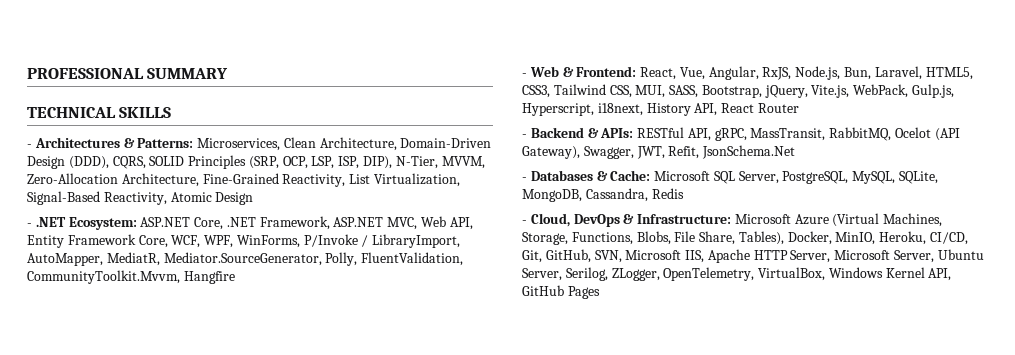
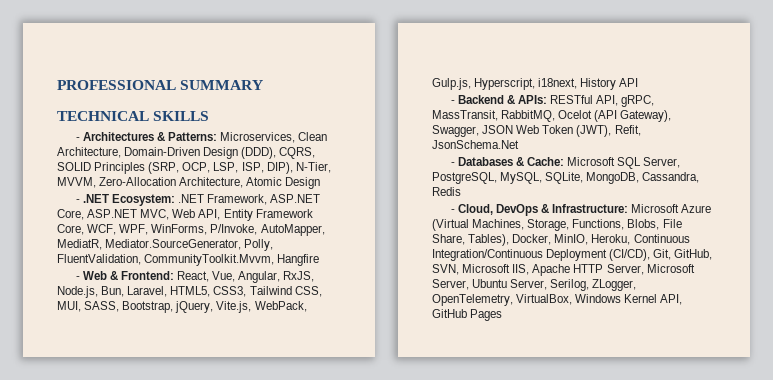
- - Architectures & Patterns: Microservices, Clean Architecture, Domain-Driven Design (DDD), CQRS, SOLID Principles (SRP, OCP, LSP, ISP, DIP), N-Tier, MVVM, Zero-Allocation Architecture, Fine-Grained Reactivity, List Virtualization, Signal-Based Reactivity, Atomic Design
+ - Architectures & Patterns: Microservices, Clean Architecture, Domain-Driven Design (DDD), CQRS, SOLID Principles (SRP, OCP, LSP, ISP, DIP), N-Tier, MVVM, Zero-Allocation Architecture, Atomic Design
- - .NET Ecosystem: ASP.NET Core, .NET Framework, ASP.NET MVC, Web API, Entity Framework Core, WCF, WPF, WinForms, P/Invoke / LibraryImport, AutoMapper, MediatR, Mediator.SourceGenerator, Polly, FluentValidation, CommunityToolkit.Mvvm, Hangfire
+ - .NET Ecosystem: .NET Framework, ASP.NET Core, ASP.NET MVC, Web API, Entity Framework Core, WCF, WPF, WinForms, P/Invoke, AutoMapper, MediatR, Mediator.SourceGenerator, Polly, FluentValidation, CommunityToolkit.Mvvm, Hangfire
- - Web & Frontend: React, Vue, Angular, RxJS, Node.js, Bun, Laravel, HTML5, CSS3, Tailwind CSS, MUI, SASS, Bootstrap, jQuery, Vite.js, WebPack, Gulp.js, Hyperscript, i18next, History API, React Router
+ - Web & Frontend: React, Vue, Angular, RxJS, Node.js, Bun, Laravel, HTML5, CSS3, Tailwind CSS, MUI, SASS, Bootstrap, jQuery, Vite.js, WebPack, Gulp.js, Hyperscript, i18next, History API
- - Backend & APIs: RESTful API, gRPC, MassTransit, RabbitMQ, Ocelot (API Gateway), Swagger, JWT, Refit, JsonSchema.Net
+ - Backend & APIs: RESTful API, gRPC, MassTransit, RabbitMQ, Ocelot (API Gateway), Swagger, JSON Web Token (JWT), Refit, JsonSchema.Net
- - Cloud, DevOps & Infrastructure: Microsoft Azure (Virtual Machines, Storage, Functions, Blobs, File Share, Tables), Docker, MinIO, Heroku, CI/CD, Git, GitHub, SVN, Microsoft IIS, Apache HTTP Server, Microsoft Server, Ubuntu Server, Serilog, ZLogger, OpenTelemetry, VirtualBox, Windows Kernel API, GitHub Pages
+ - Cloud, DevOps & Infrastructure: Microsoft Azure (Virtual Machines, Storage, Functions, Blobs, File Share, Tables), Docker, MinIO, Heroku, Continuous Integration/Continuous Deployment (CI/CD), Git, GitHub, SVN, Microsoft IIS, Apache HTTP Server, Microsoft Server, Ubuntu Server, Serilog, ZLogger, OpenTelemetry, VirtualBox, Windows Kernel API, GitHub Pages

